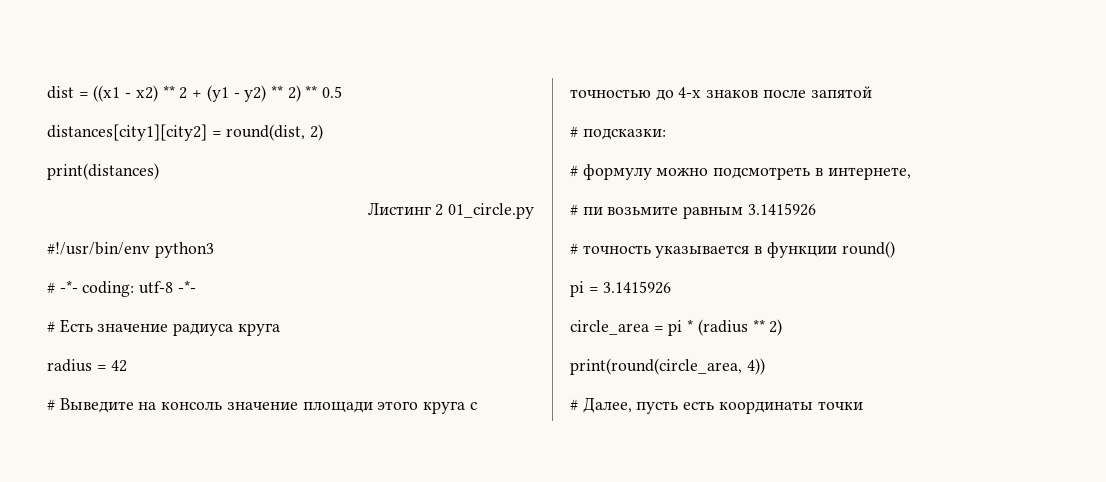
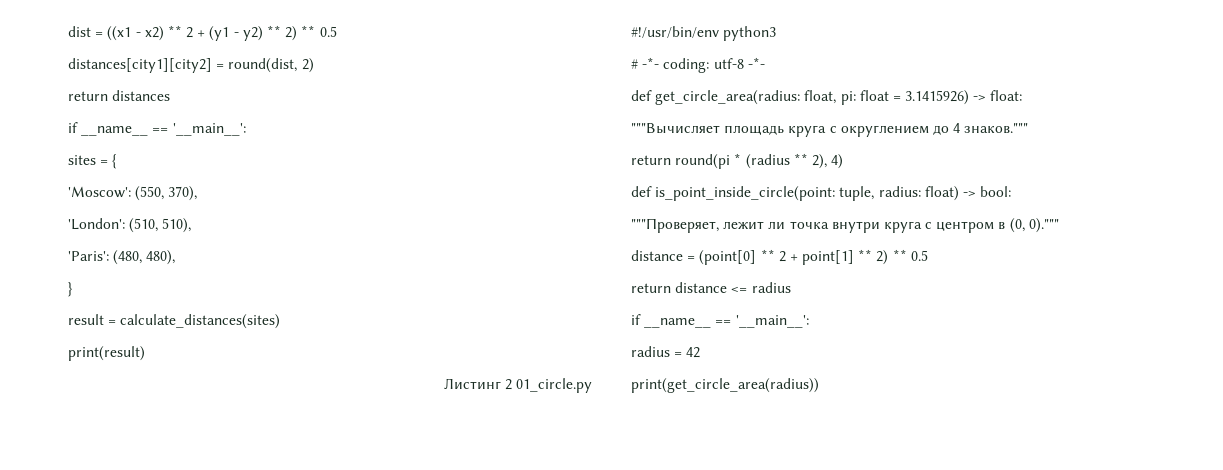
- print(distances)
+ return distances
+ if __name__ == '__main__':
+ sites = {
+ 'Moscow': (550, 370),
+ 'London': (510, 510),
+ 'Paris': (480, 480),
+ }
+ result = calculate_distances(sites)
+ print(result)
- # Есть значение радиуса круга
+ def get_circle_area(radius: float, pi: float = 3.1415926) -> float:
+ """Вычисляет площадь круга с округлением до 4 знаков."""
+ return round(pi * (radius ** 2), 4)
+ def is_point_inside_circle(point: tuple, radius: float) -> bool:
+ """Проверяет, лежит ли точка внутри круга с центром в (0, 0)."""
+ distance = (point[0] ** 2 + point[1] ** 2) ** 0.5
+ return distance <= radius
+ if __name__ == '__main__':
  radius = 42
- # Выведите на консоль значение площади этого круга с точностью до 4-х знаков после запятой
- # подсказки:
- # формулу можно подсмотреть в интернете,
- # пи возьмите равным 3.1415926
- # точность указывается в функции round()
- pi = 3.1415926
- circle_area = pi * (radius ** 2)
- print(round(circle_area, 4))
- # Далее, пусть есть координаты точки
+ print(get_circle_area(radius))

